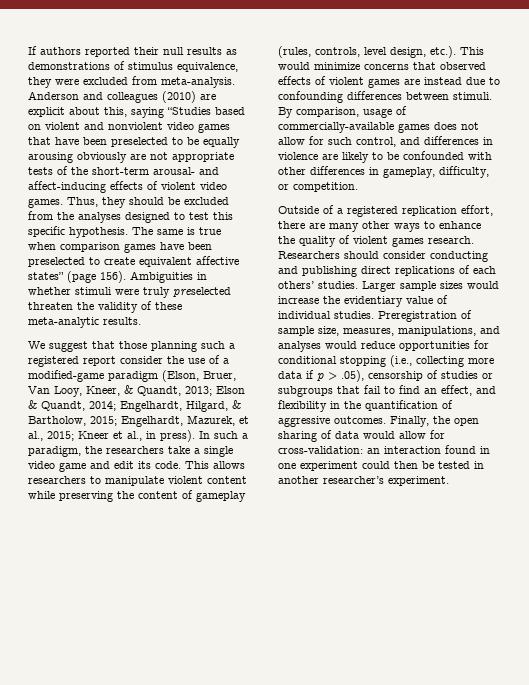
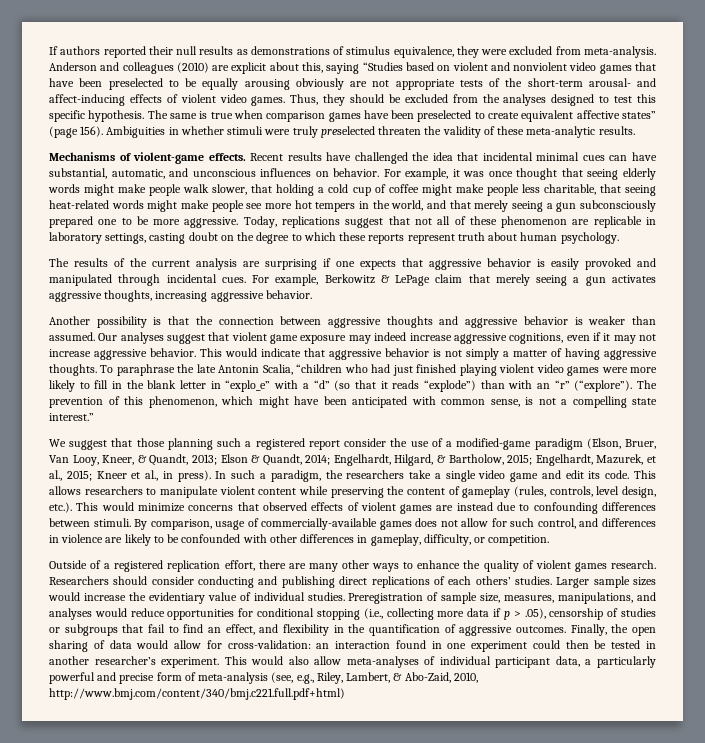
+ Mechanisms of violent-game effects. Recent results have challenged the idea that incidental minimal cues can have substantial, automatic, and unconscious influences on behavior. For example, it was once thought that seeing elderly words might make people walk slower, that holding a cold cup of coffee might make people less charitable, that seeing heat-related words might make people see more hot tempers in the world, and that merely seeing a gun subconsciously prepared one to be more aggressive. Today, replications suggest that not all of these phenomenon are replicable in laboratory settings, casting doubt on the degree to which these reports represent truth about human psychology.
+ The results of the current analysis are surprising if one expects that aggressive behavior is easily provoked and manipulated through incidental cues. For example, Berkowitz & LePage claim that merely seeing a gun activates aggressive thoughts, increasing aggressive behavior.
+ Another possibility is that the connection between aggressive thoughts and aggressive behavior is weaker than assumed. Our analyses suggest that violent game exposure may indeed increase aggressive cognitions, even if it may not increase aggressive behavior. This would indicate that aggressive behavior is not simply a matter of having aggressive thoughts. To paraphrase the late Antonin Scalia, “children who had just finished playing violent video games were more likely to fill in the blank letter in “explo_e” with a “d” (so that it reads “explode”) than with an “r” (“explore”). The prevention of this phenomenon, which might have been anticipated with common sense, is not a compelling state interest.”
+ This would also allow meta-analyses of individual participant data, a particularly powerful and precise form of meta-analysis (see, e.g., Riley, Lambert, & Abo-Zaid, 2010, http://www.bmj.com/content/340/bmj.c221.full.pdf+html)

